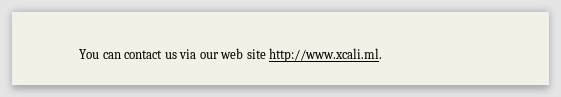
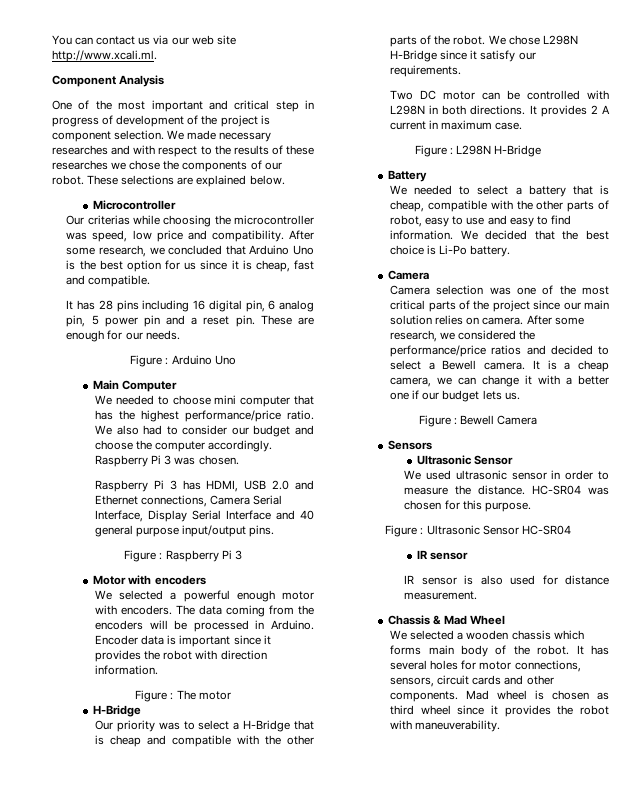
+ Component Analysis
+ One of the most important and critical step in progress of development of the project is component selection. We made necessary researches and with respect to the results of these researches we chose the components of our robot. These selections are explained below.
+ Microcontroller
+ Our criterias while choosing the microcontroller was speed, low price and compatibility. After some research, we concluded that Arduino Uno is the best option for us since it is cheap, fast and compatible.
+ It has 28 pins including 16 digital pin, 6 analog pin, 5 power pin and a reset pin. These are enough for our needs.
+ Figure : Arduino Uno
+ Main Computer
+ We needed to choose mini computer that has the highest performance/price ratio. We also had to consider our budget and choose the computer accordingly. Raspberry Pi 3 was chosen.
+ Raspberry Pi 3 has HDMI, USB 2.0 and Ethernet connections, Camera Serial Interface, Display Serial Interface and 40 general purpose input/output pins.
+ Figure : Raspberry Pi 3
+ Motor with encoders
+ We selected a powerful enough motor with encoders. The data coming from the encoders will be processed in Arduino. Encoder data is important since it provides the robot with direction information.
+ Figure : The motor
+ H-Bridge
+ Our priority was to select a H-Bridge that is cheap and compatible with the other parts of the robot. We chose L298N H-Bridge since it satisfy our requirements.
+ Two DC motor can be controlled with L298N in both directions. It provides 2 A current in maximum case.
+ Figure : L298N H-Bridge
+ Battery
+ We needed to select a battery that is cheap, compatible with the other parts of robot, easy to use and easy to find information. We decided that the best choice is Li-Po battery.
+ Camera
+ Camera selection was one of the most critical parts of the project since our main solution relies on camera. After some research, we considered the performance/price ratios and decided to select a Bewell camera. It is a cheap camera, we can change it with a better one if our budget lets us.
+ Figure : Bewell Camera
+ Sensors
+ Ultrasonic Sensor
+ We used ultrasonic sensor in order to measure the distance. HC-SR04 was chosen for this purpose.
+ Figure : Ultrasonic Sensor HC-SR04
+ IR sensor
+ IR sensor is also used for distance measurement.
+ Chassis & Mad Wheel
+ We selected a wooden chassis which forms main body of the robot. It has several holes for motor connections, sensors, circuit cards and other components. Mad wheel is chosen as third wheel since it provides the robot with maneuverability.

